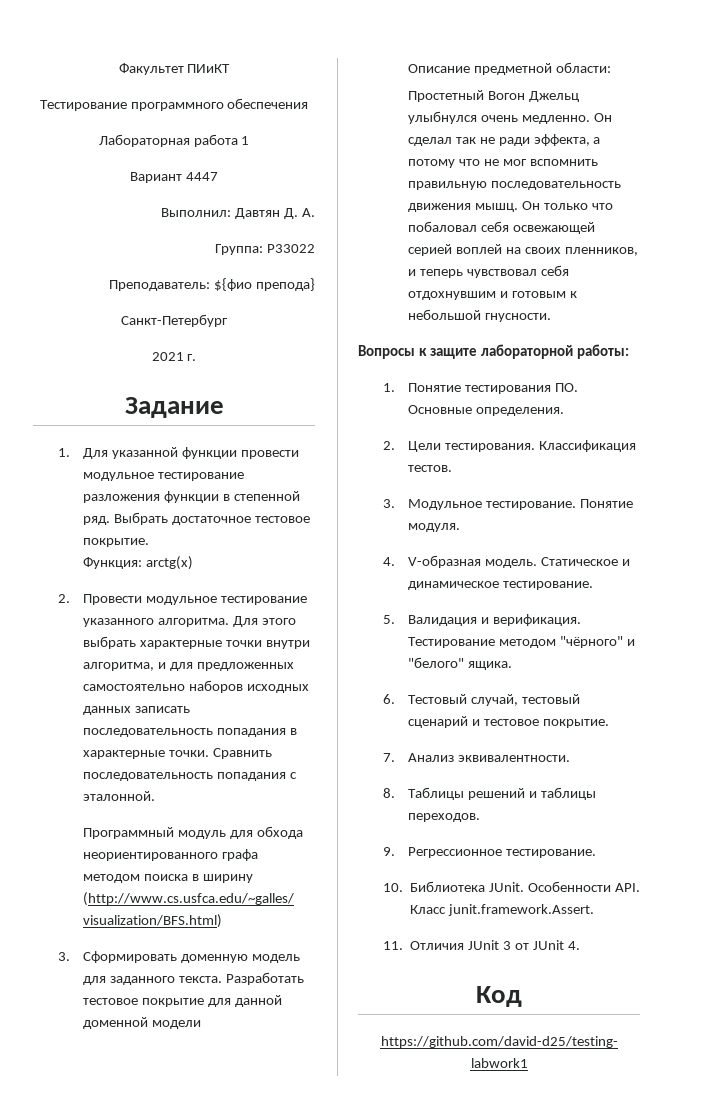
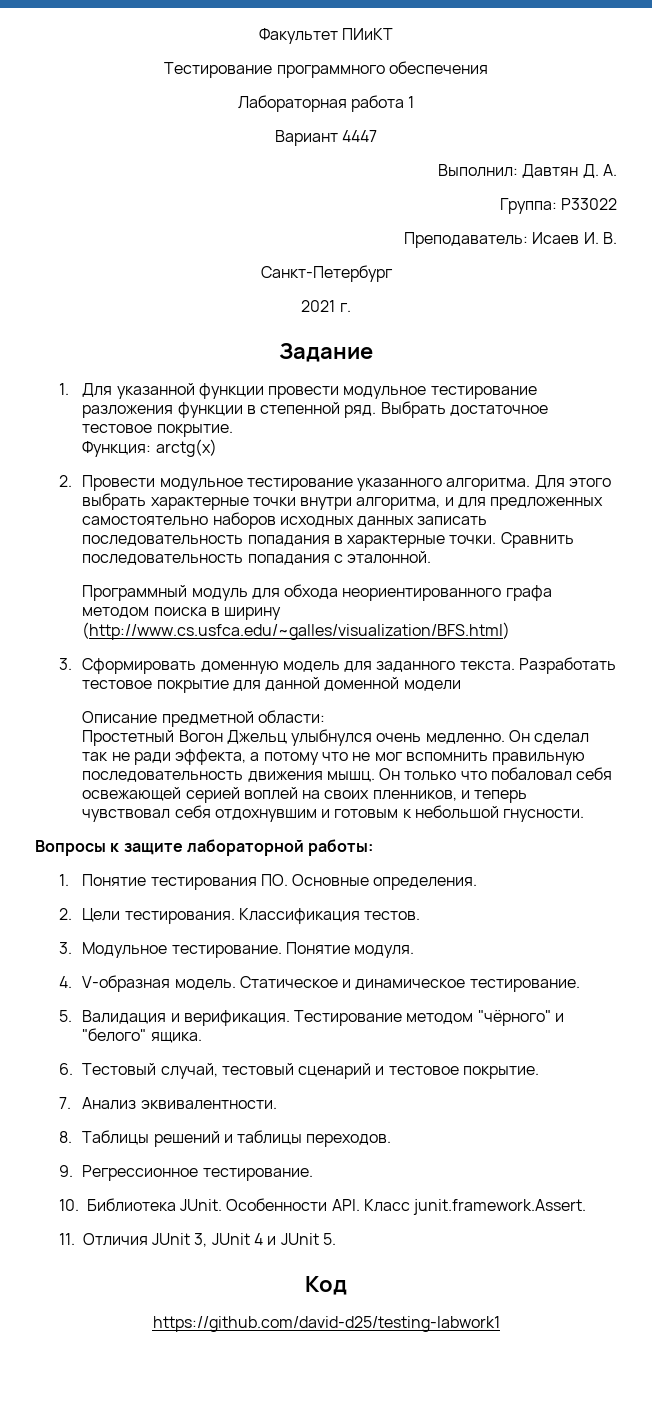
- Преподаватель: ${фио препода}
+ Преподаватель: Исаев И. В.
- 11. Отличия JUnit 3 от JUnit 4.
+ 11. Отличия JUnit 3, JUnit 4 и JUnit 5.

